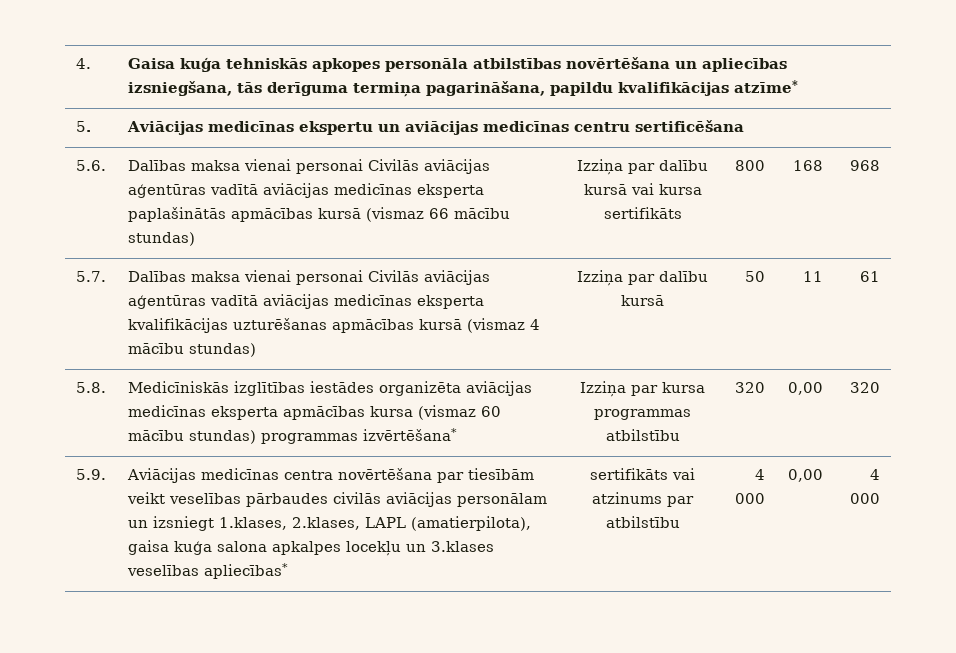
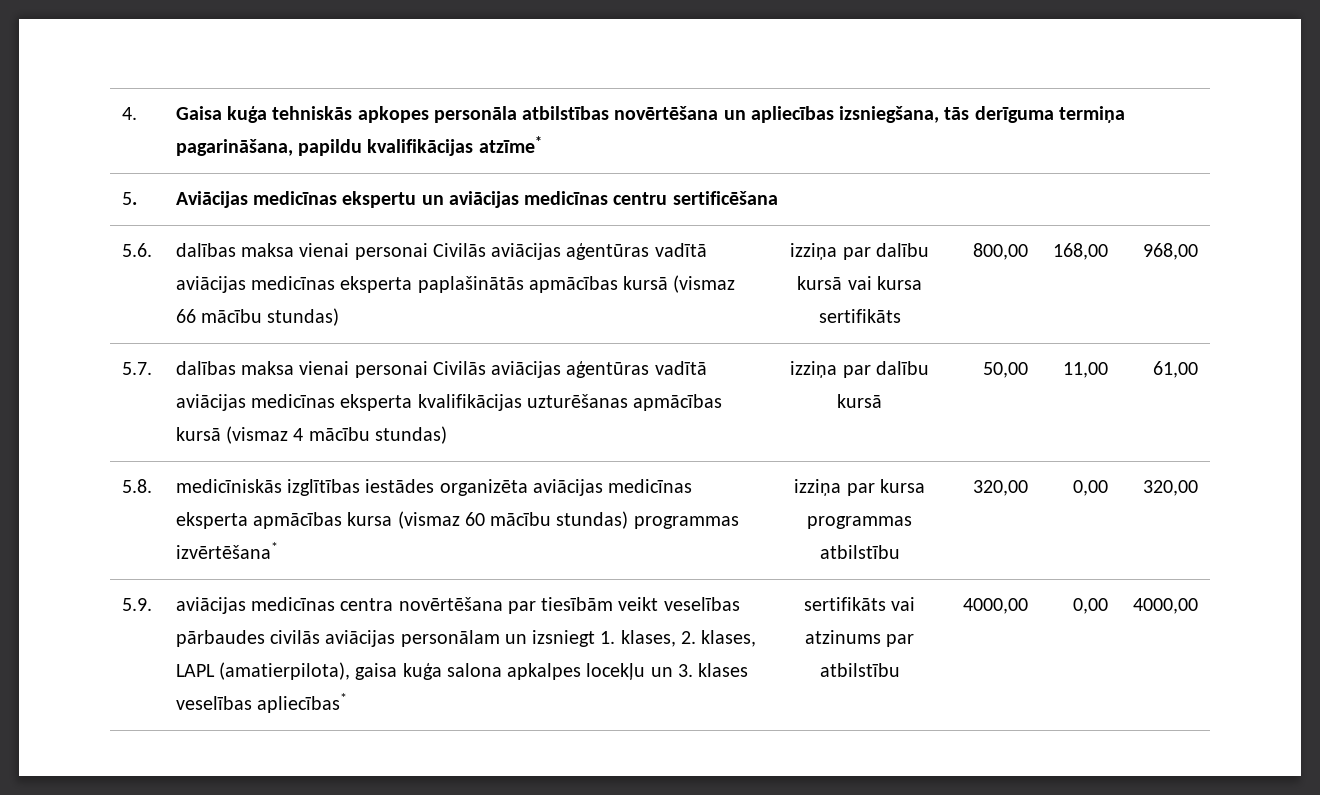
- 5.6. | Dalības maksa vienai personai Civilās aviācijas aģentūras vadītā aviācijas medicīnas eksperta paplašinātās apmācības kursā (vismaz 66 mācību stundas) | Izziņa par dalību kursā vai kursa sertifikāts | 800 | 168 | 968
+ 5.6. | dalības maksa vienai personai Civilās aviācijas aģentūras vadītā aviācijas medicīnas eksperta paplašinātās apmācības kursā (vismaz 66 mācību stundas) | izziņa par dalību kursā vai kursa sertifikāts | 800,00 | 168,00 | 968,00
- 5.7. | Dalības maksa vienai personai Civilās aviācijas aģentūras vadītā aviācijas medicīnas eksperta kvalifikācijas uzturēšanas apmācības kursā (vismaz 4 mācību stundas) | Izziņa par dalību kursā | 50 | 11 | 61
+ 5.7. | dalības maksa vienai personai Civilās aviācijas aģentūras vadītā aviācijas medicīnas eksperta kvalifikācijas uzturēšanas apmācības kursā (vismaz 4 mācību stundas) | izziņa par dalību kursā | 50,00 | 11,00 | 61,00
- 5.8. | Medicīniskās izglītības iestādes organizēta aviācijas medicīnas eksperta apmācības kursa (vismaz 60 mācību stundas) programmas izvērtēšana* | Izziņa par kursa programmas atbilstību | 320 | 0,00 | 320
+ 5.8. | medicīniskās izglītības iestādes organizēta aviācijas medicīnas eksperta apmācības kursa (vismaz 60 mācību stundas) programmas izvērtēšana* | izziņa par kursa programmas atbilstību | 320,00 | 0,00 | 320,00
- 5.9. | Aviācijas medicīnas centra novērtēšana par tiesībām veikt veselības pārbaudes civilās aviācijas personālam un izsniegt 1.klases, 2.klases, LAPL (amatierpilota), gaisa kuģa salona apkalpes locekļu un 3.klases veselības apliecības* | sertifikāts vai atzinums par atbilstību | 4 000 | 0,00 | 4 000
+ 5.9. | aviācijas medicīnas centra novērtēšana par tiesībām veikt veselības pārbaudes civilās aviācijas personālam un izsniegt 1. klases, 2. klases, LAPL (amatierpilota), gaisa kuģa salona apkalpes locekļu un 3. klases veselības apliecības* | sertifikāts vai atzinums par atbilstību | 4000,00 | 0,00 | 4000,00

